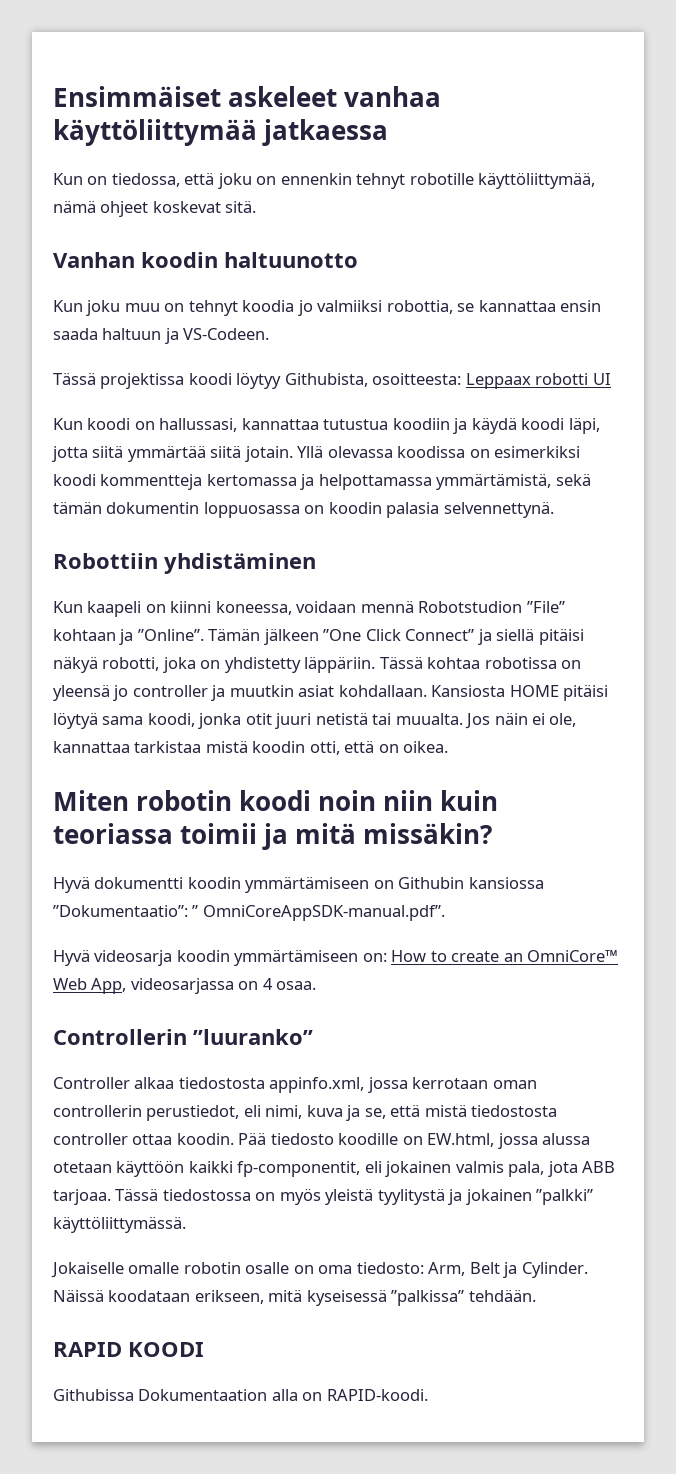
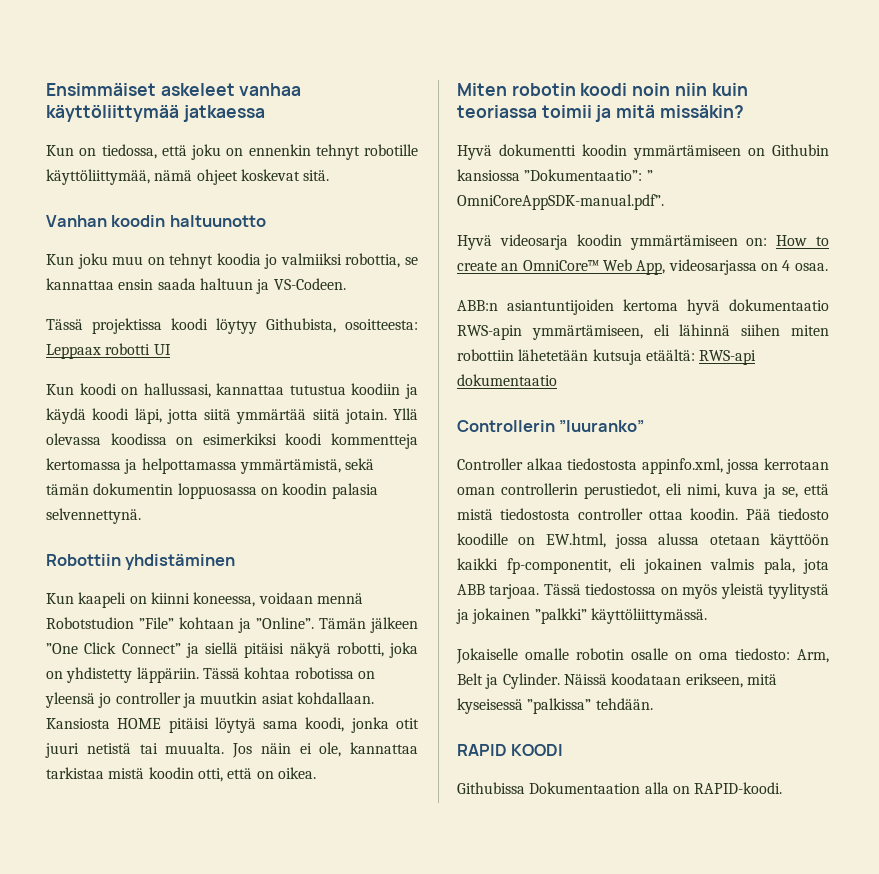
+ ABB:n asiantuntijoiden kertoma hyvä dokumentaatio RWS-apin ymmärtämiseen, eli lähinnä siihen miten robottiin lähetetään kutsuja etäältä: RWS-api dokumentaatio

